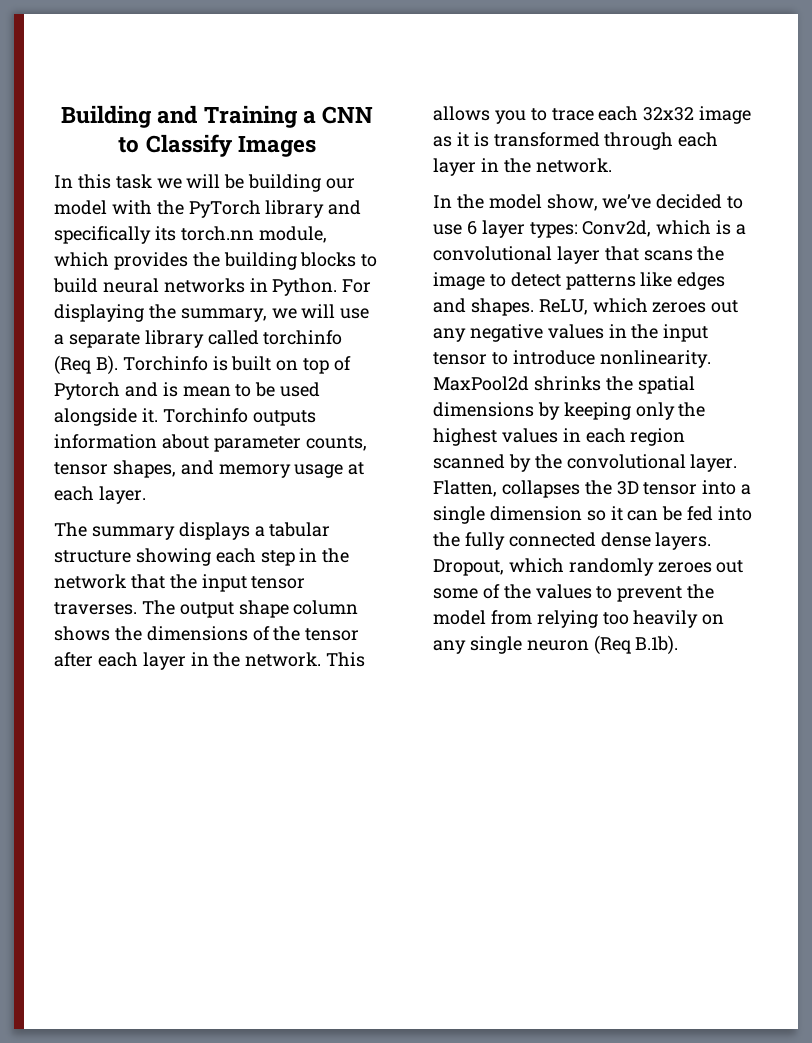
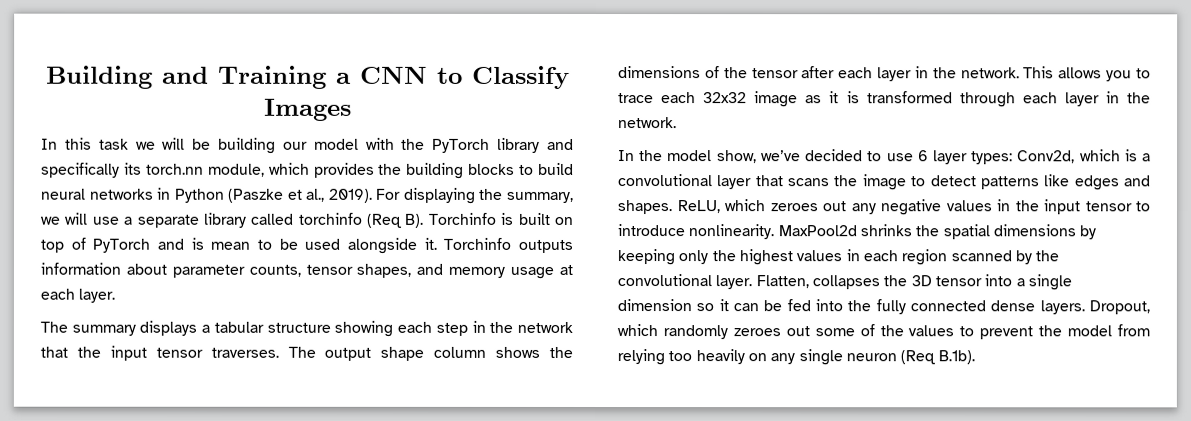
- In this task we will be building our model with the PyTorch library and specifically its torch.nn module, which provides the building blocks to build neural networks in Python.
+ In this task we will be building our model with the PyTorch library and specifically its torch.nn module, which provides the building blocks to build neural networks in Python (Paszke et al., 2019).
- For displaying the summary, we will use a separate library called torchinfo (Req B). Torchinfo is built on top of Pytorch and is mean to be used alongside it.
+ For displaying the summary, we will use a separate library called torchinfo (Req B). Torchinfo is built on top of PyTorch and is mean to be used alongside it.

